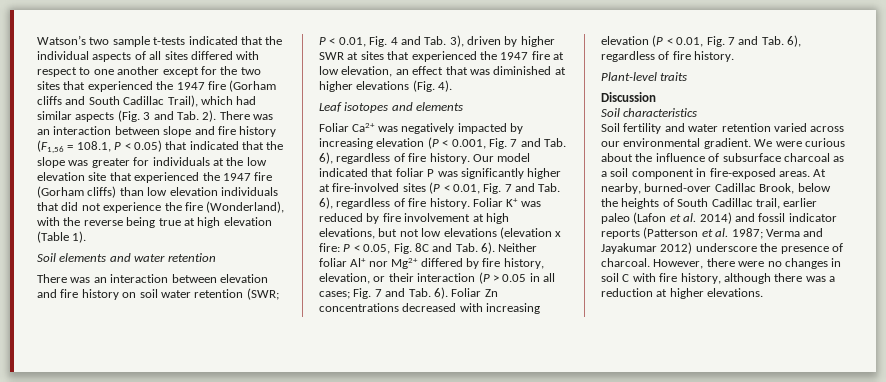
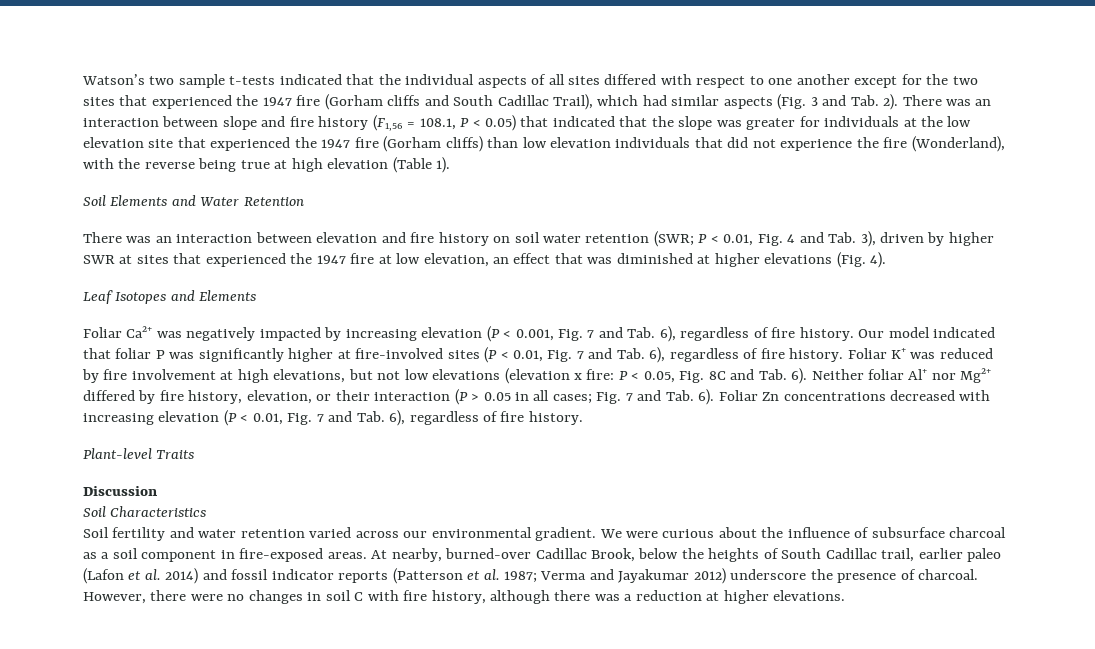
- Soil elements and water retention
+ Soil Elements and Water Retention
- Leaf isotopes and elements
+ Leaf Isotopes and Elements
- Plant-level traits
+ Plant-level Traits
- Soil characteristics
+ Soil Characteristics

